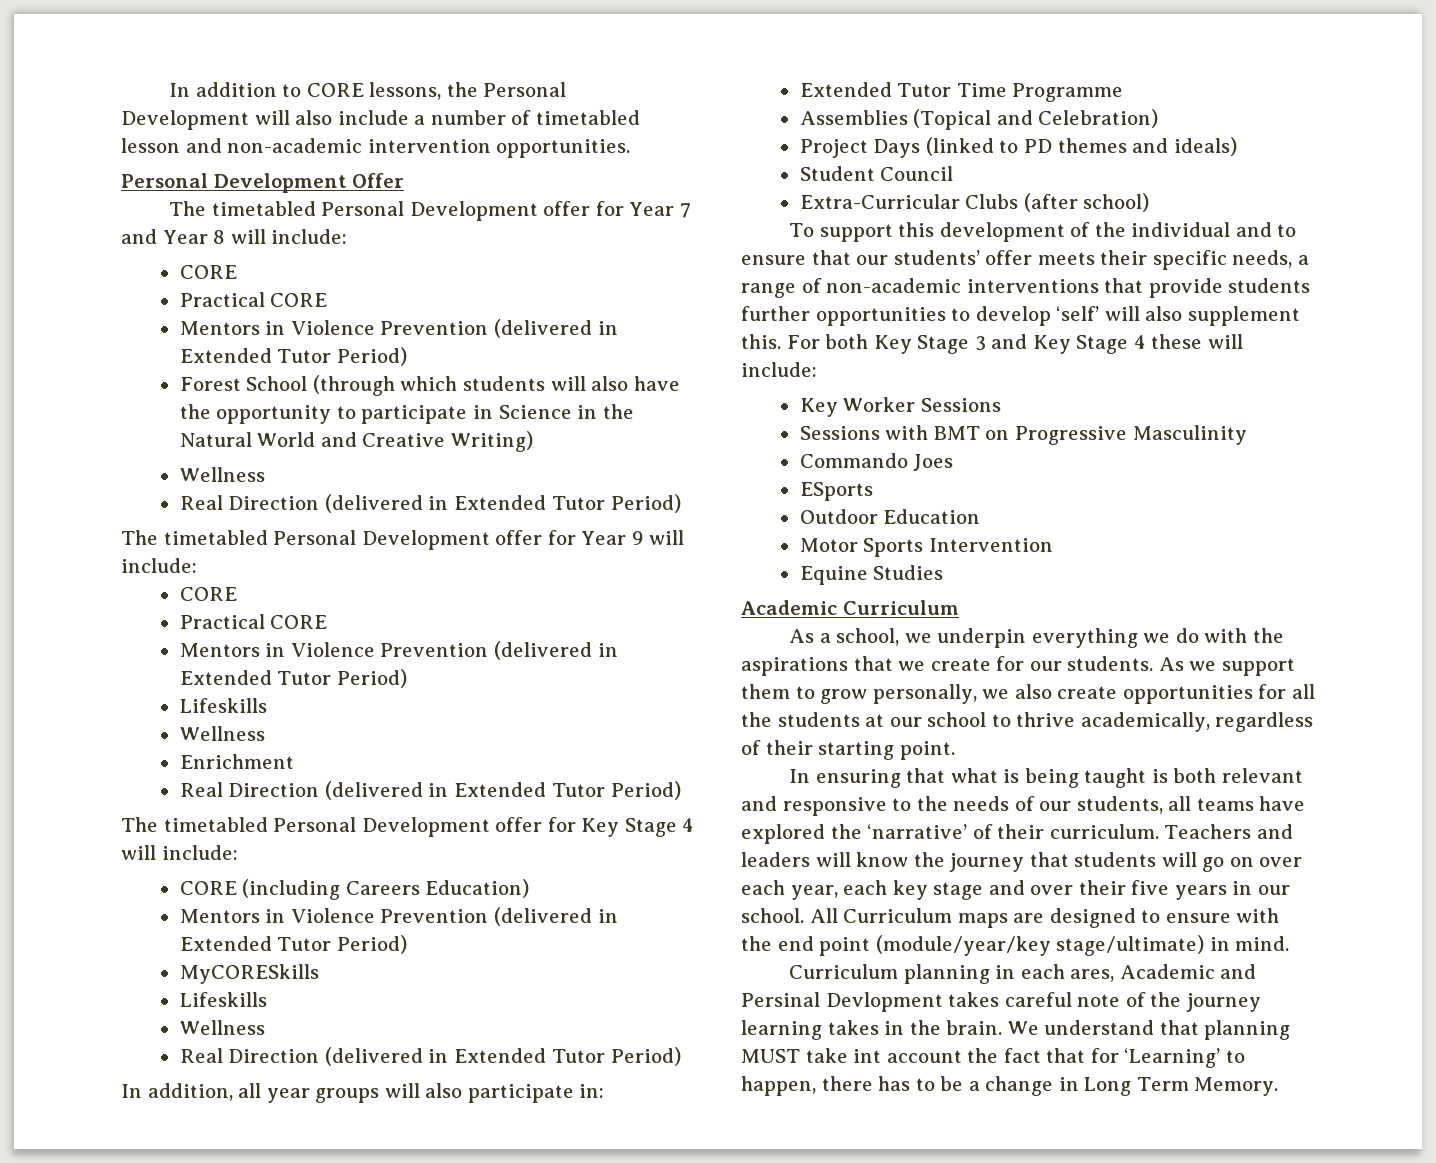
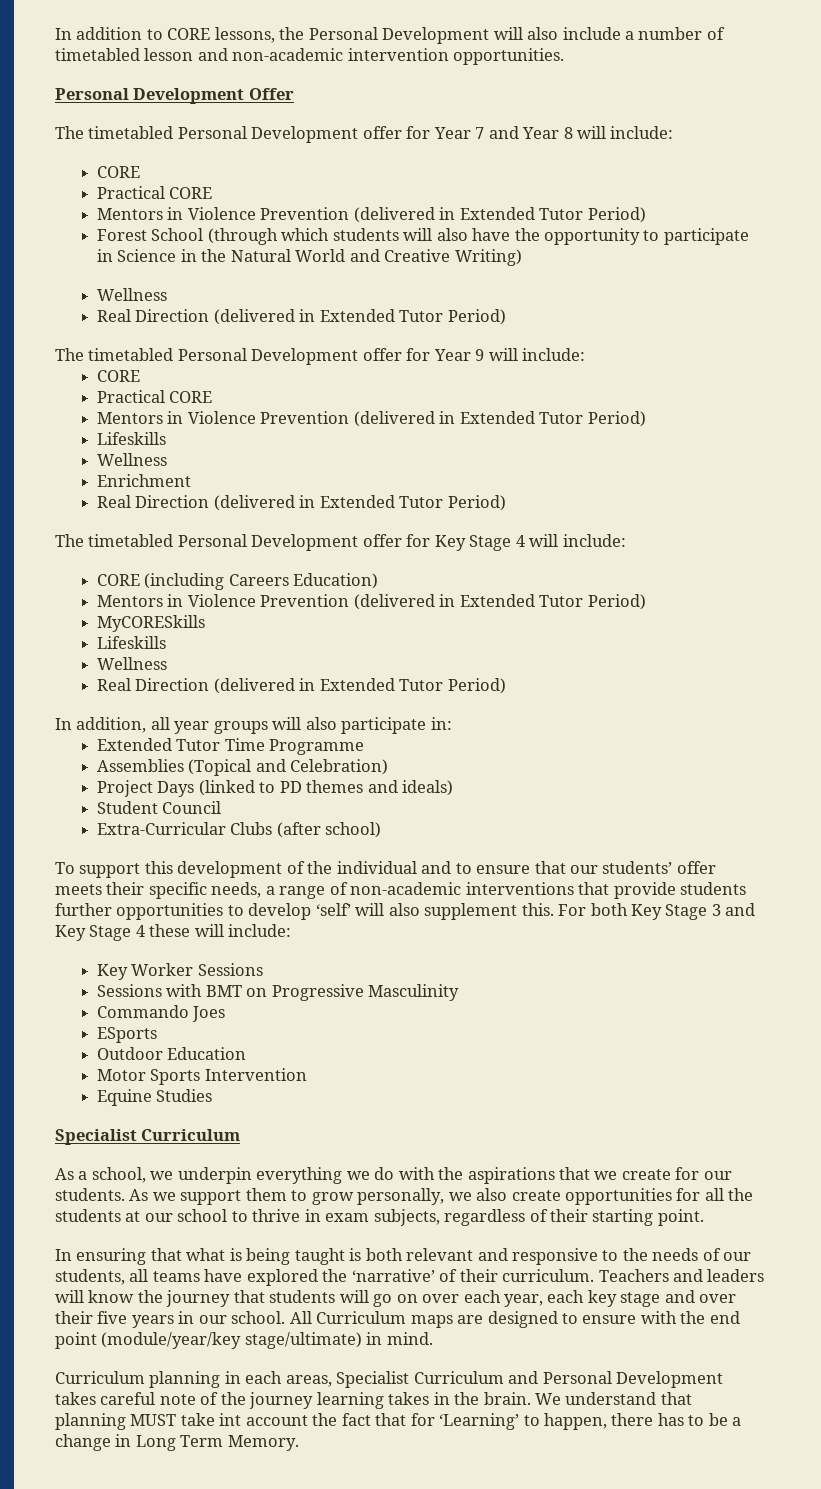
  Equine Studies
- Academic Curriculum
+ Specialist Curriculum
- As we support them to grow personally, we also create opportunities for all the students at our school to thrive academically, regardless of their starting point.
+ As we support them to grow personally, we also create opportunities for all the students at our school to thrive in exam subjects, regardless of their starting point.
- Curriculum planning in each ares, Academic and Persinal Devlopment takes careful note of the journey learning takes in the brain.
+ Curriculum planning in each areas, Specialist Curriculum and Personal Development takes careful note of the journey learning takes in the brain.

